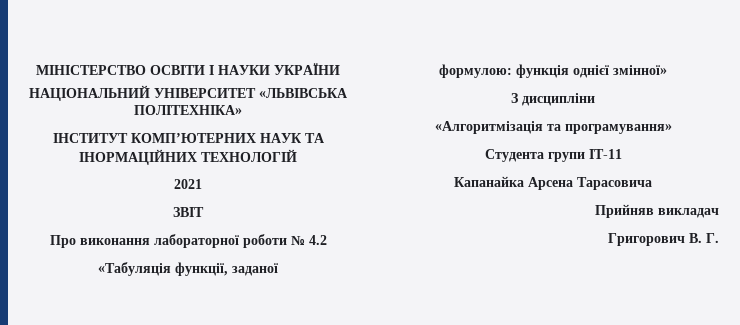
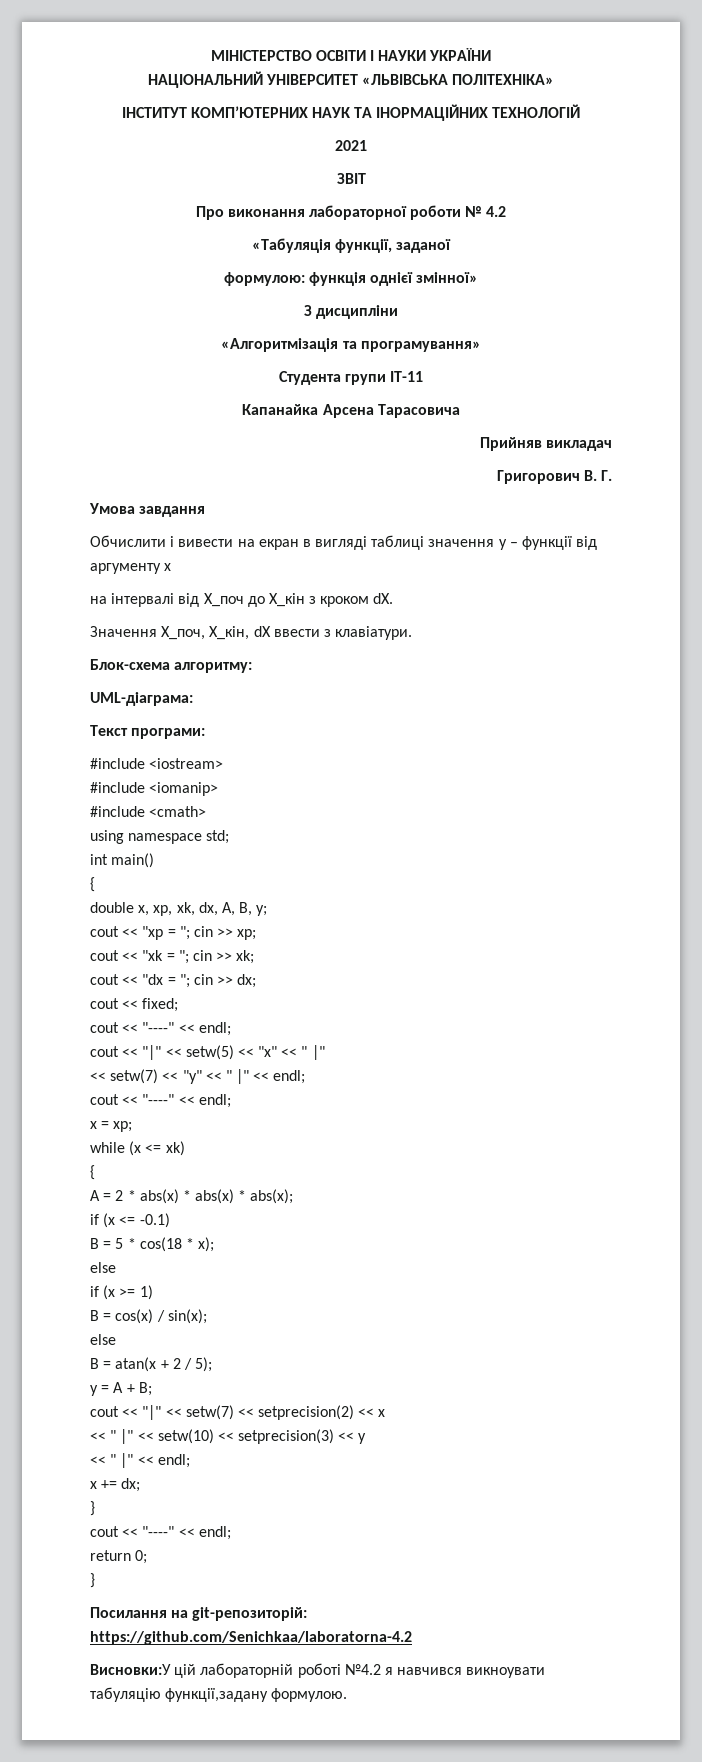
+ Умова завдання
+ Обчислити і вивести на екран в вигляді таблиці значення y – функції від аргументу x
+ на інтервалі від X_поч до X_кін з кроком dX.
+ Значення X_поч, X_кін, dX ввести з клавіатури.
+ Блок-схема алгоритму:
+ UML-діаграма:
+ Текст програми:
+ #include <iostream>
+ #include <iomanip>
+ #include <cmath>
+ using namespace std;
+ int main()
+ {
+ double x, xp, xk, dx, A, B, y;
+ cout << "xp = "; cin >> xp;
+ cout << "xk = "; cin >> xk;
+ cout << "dx = "; cin >> dx;
+ cout << fixed;
+ cout << "----" << endl;
+ cout << "|" << setw(5) << "x" << " |"
+ << setw(7) << "y" << " |" << endl;
+ cout << "----" << endl;
+ x = xp;
+ while (x <= xk)
+ {
+ A = 2 * abs(x) * abs(x) * abs(x);
+ if (x <= -0.1)
+ B = 5 * cos(18 * x);
+ else
+ if (x >= 1)
+ B = cos(x) / sin(x);
+ else
+ B = atan(x + 2 / 5);
+ y = A + B;
+ cout << "|" << setw(7) << setprecision(2) << x
+ << " |" << setw(10) << setprecision(3) << y
+ << " |" << endl;
+ x += dx;
+ }
+ cout << "----" << endl;
+ return 0;
+ }
+ Посилання на git-репозиторій: https://github.com/Senichkaa/laboratorna-4.2
+ Висновки:У цій лабораторній роботі №4.2 я навчився викноувати табуляцію функції,задану формулою.

